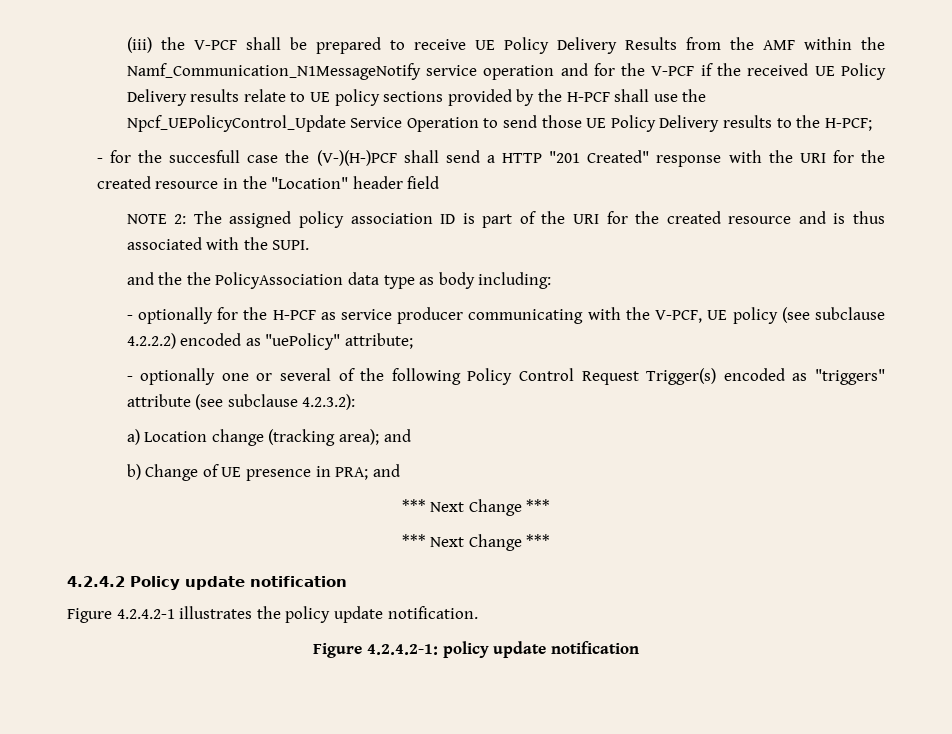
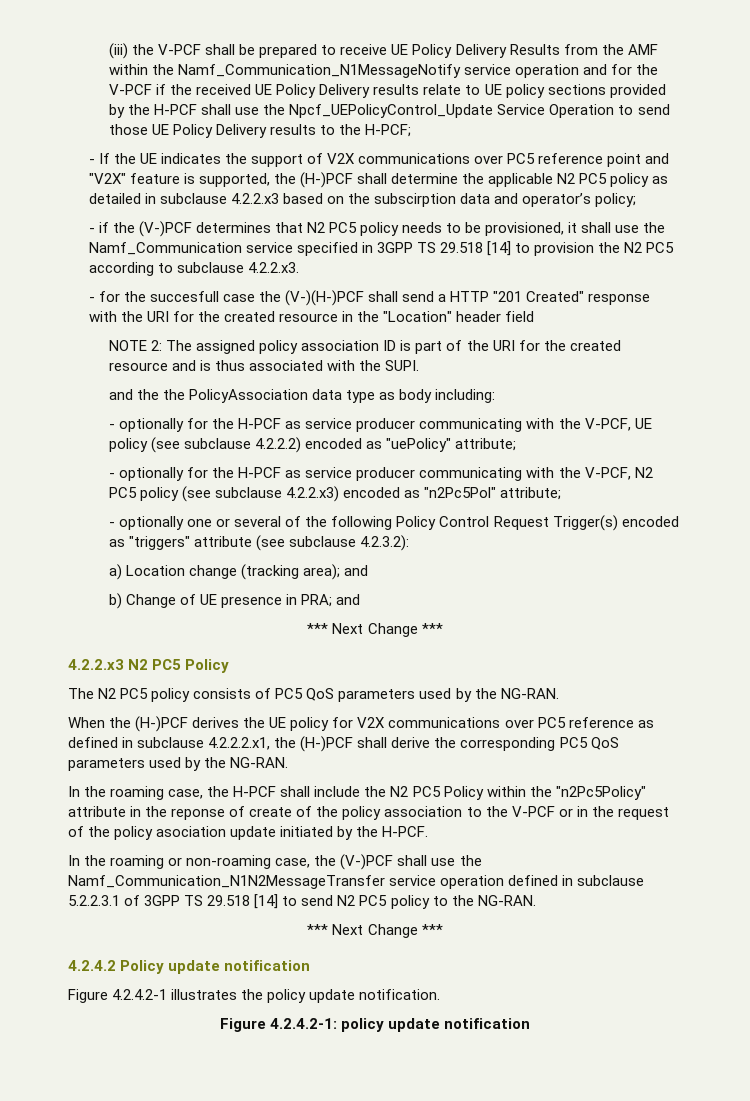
+ - If the UE indicates the support of V2X communications over PC5 reference point and "V2X" feature is supported, the (H-)PCF shall determine the applicable N2 PC5 policy as detailed in subclause 4.2.2.x3 based on the subscirption data and operator’s policy;
+ - if the (V-)PCF determines that N2 PC5 policy needs to be provisioned, it shall use the Namf_Communication service specified in 3GPP TS 29.518 [14] to provision the N2 PC5 according to subclause 4.2.2.x3.
+ - optionally for the H-PCF as service producer communicating with the V-PCF, N2 PC5 policy (see subclause 4.2.2.x3) encoded as "n2Pc5Pol" attribute;
+ 4.2.2.x3 N2 PC5 Policy
+ The N2 PC5 policy consists of PC5 QoS parameters used by the NG-RAN.
+ When the (H-)PCF derives the UE policy for V2X communications over PC5 reference as defined in subclause 4.2.2.2.x1, the (H-)PCF shall derive the corresponding PC5 QoS parameters used by the NG-RAN.
+ In the roaming case, the H-PCF shall include the N2 PC5 Policy within the "n2Pc5Policy" attribute in the reponse of create of the policy association to the V-PCF or in the request of the policy asociation update initiated by the H-PCF.
+ In the roaming or non-roaming case, the (V-)PCF shall use the Namf_Communication_N1N2MessageTransfer service operation defined in subclause 5.2.2.3.1 of 3GPP TS 29.518 [14] to send N2 PC5 policy to the NG-RAN.

